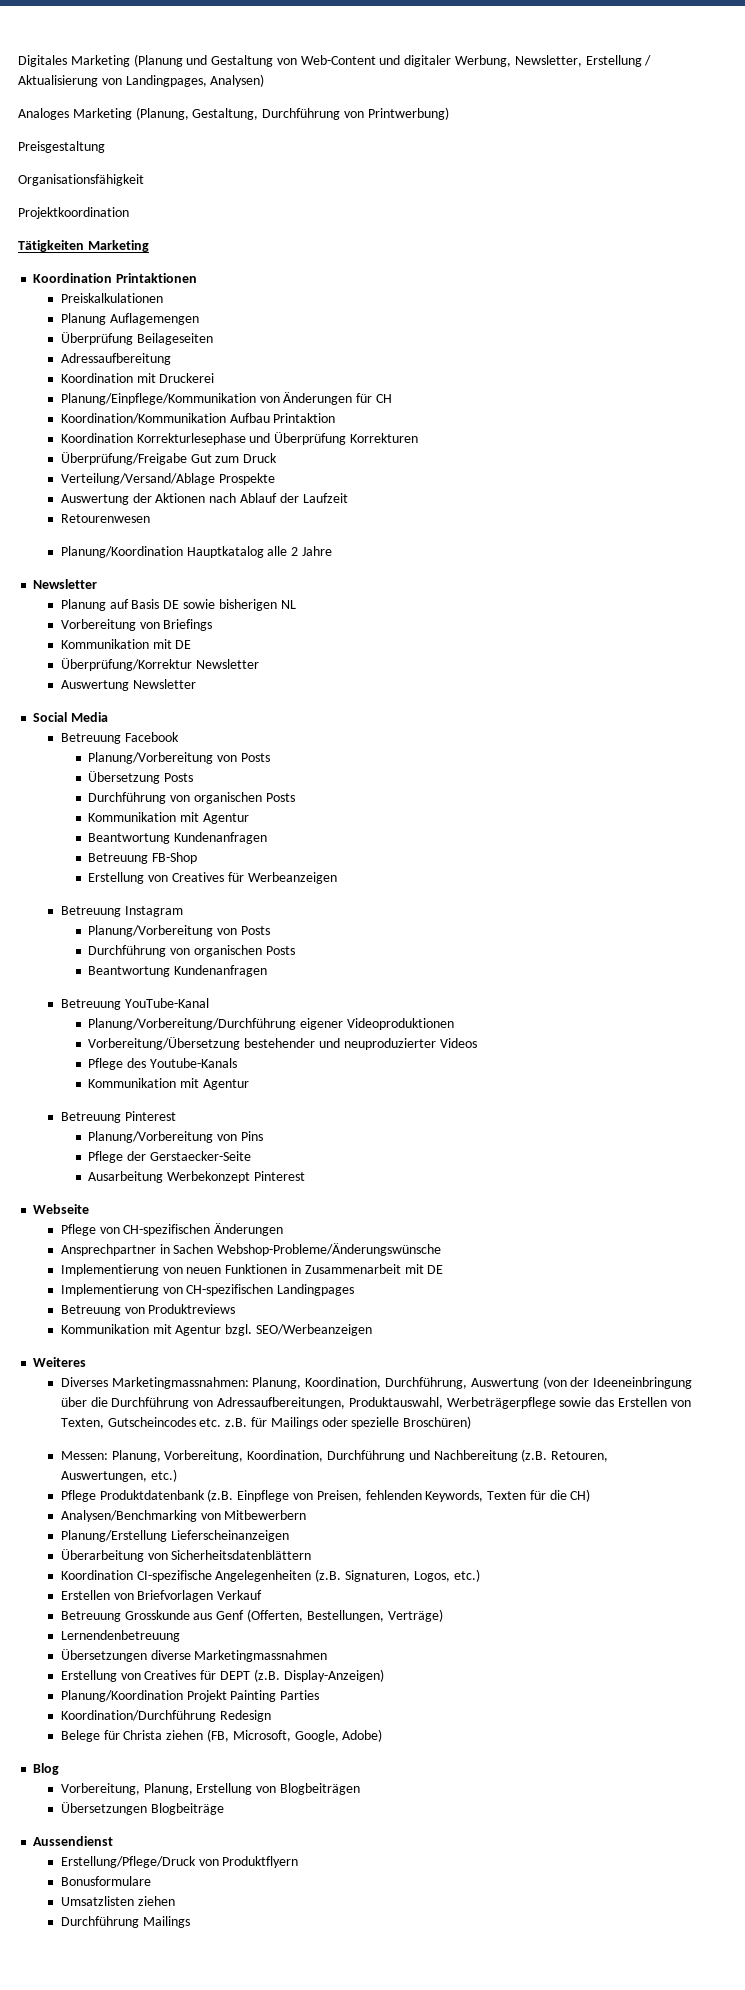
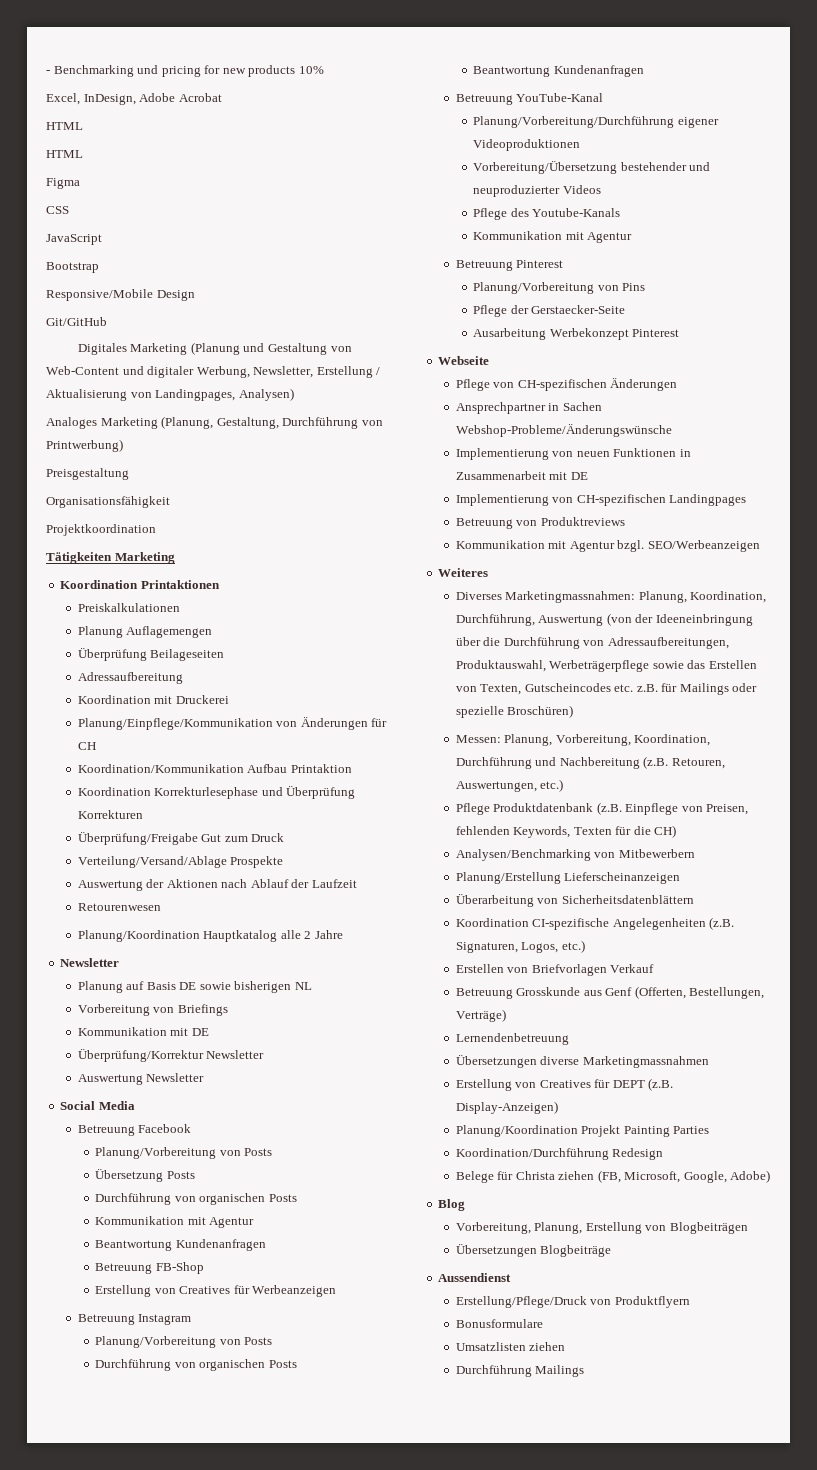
+ - Benchmarking und pricing for new products 10%
+ Excel, InDesign, Adobe Acrobat
+ HTML
+ HTML
+ Figma
+ CSS
+ JavaScript
+ Bootstrap
+ Responsive/Mobile Design
+ Git/GitHub

